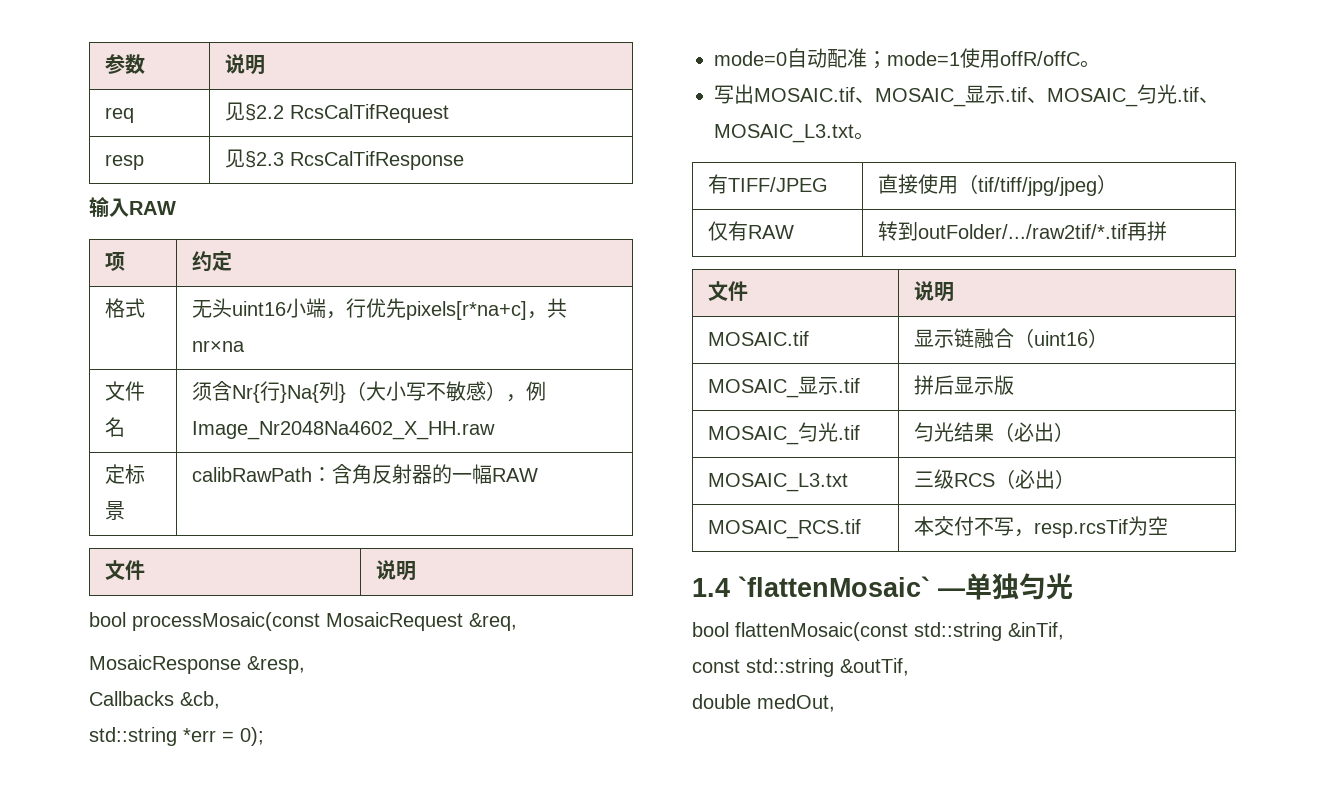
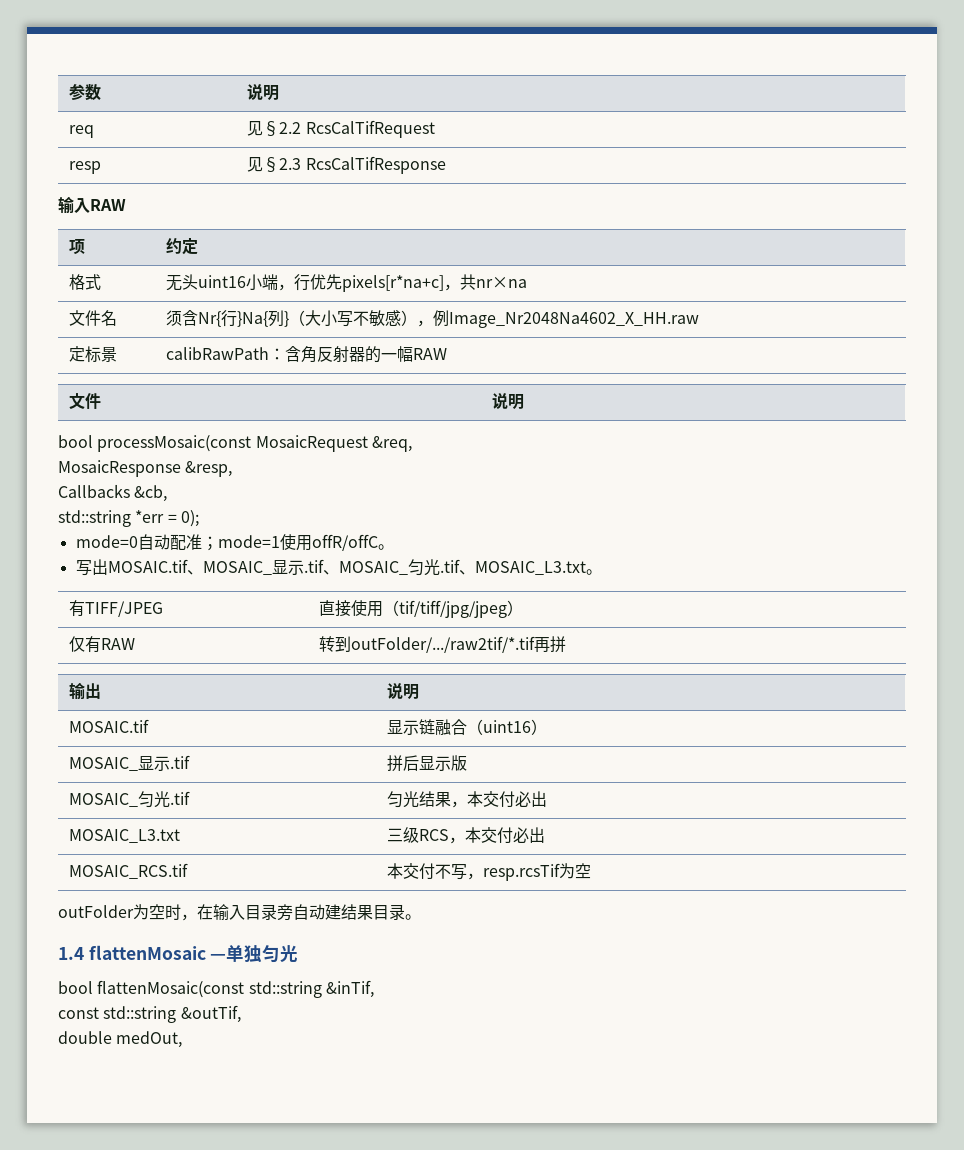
  仅有RAW | 转到outFolder/.../raw2tif/*.tif再拼
- 文件 | 说明
+ 输出 | 说明
- MOSAIC_匀光.tif | 匀光结果（必出）
+ MOSAIC_匀光.tif | 匀光结果，本交付必出
- MOSAIC_L3.txt | 三级RCS（必出）
+ MOSAIC_L3.txt | 三级RCS，本交付必出
+ outFolder为空时，在输入目录旁自动建结果目录。
- 1.4 `flattenMosaic` —单独匀光
+ 1.4 flattenMosaic —单独匀光

